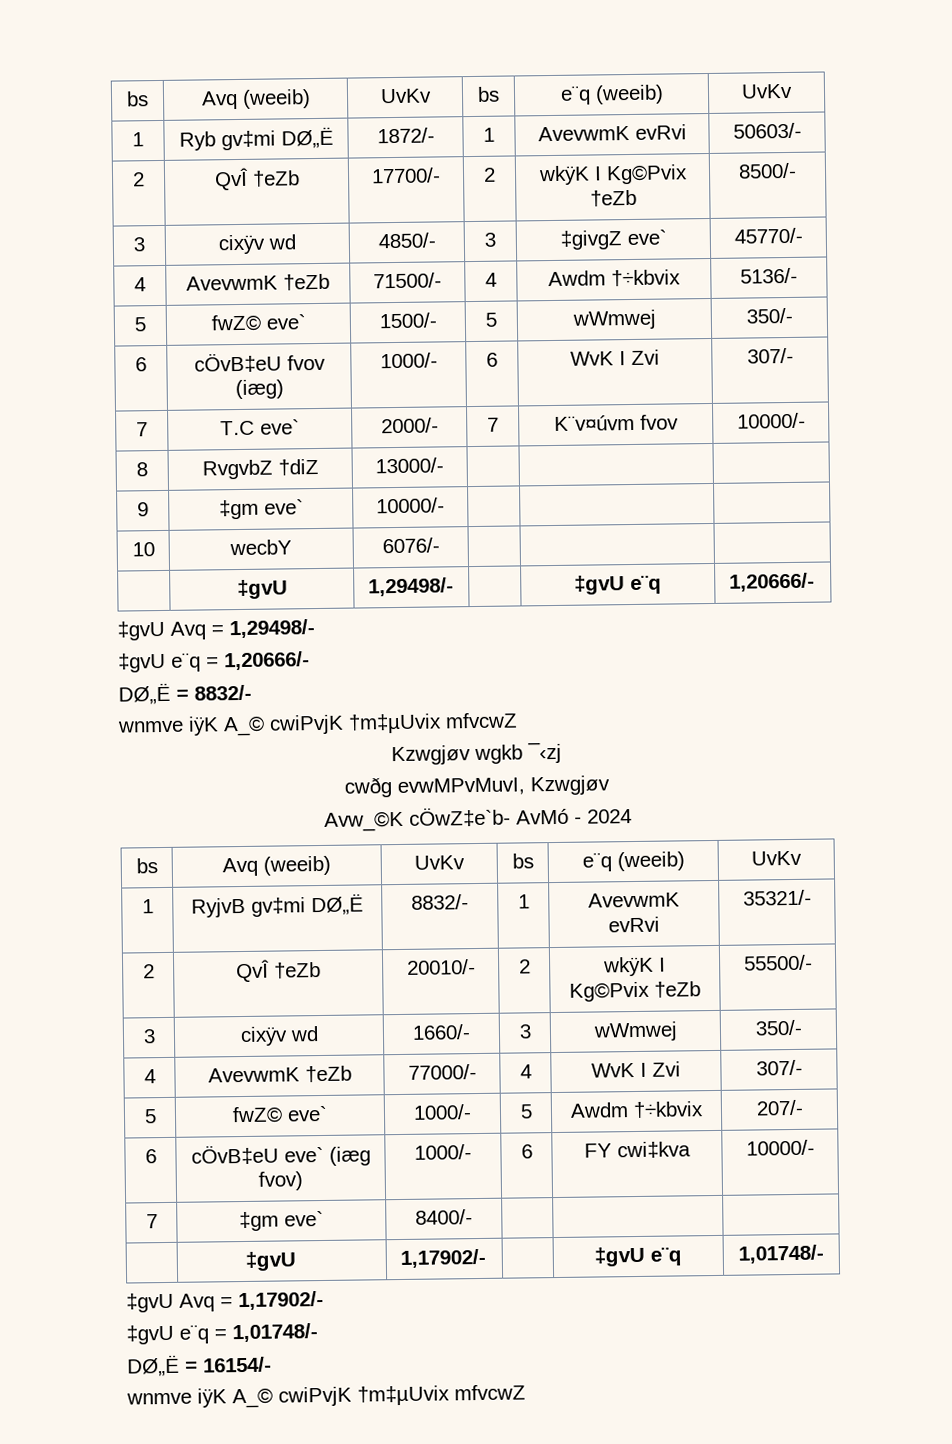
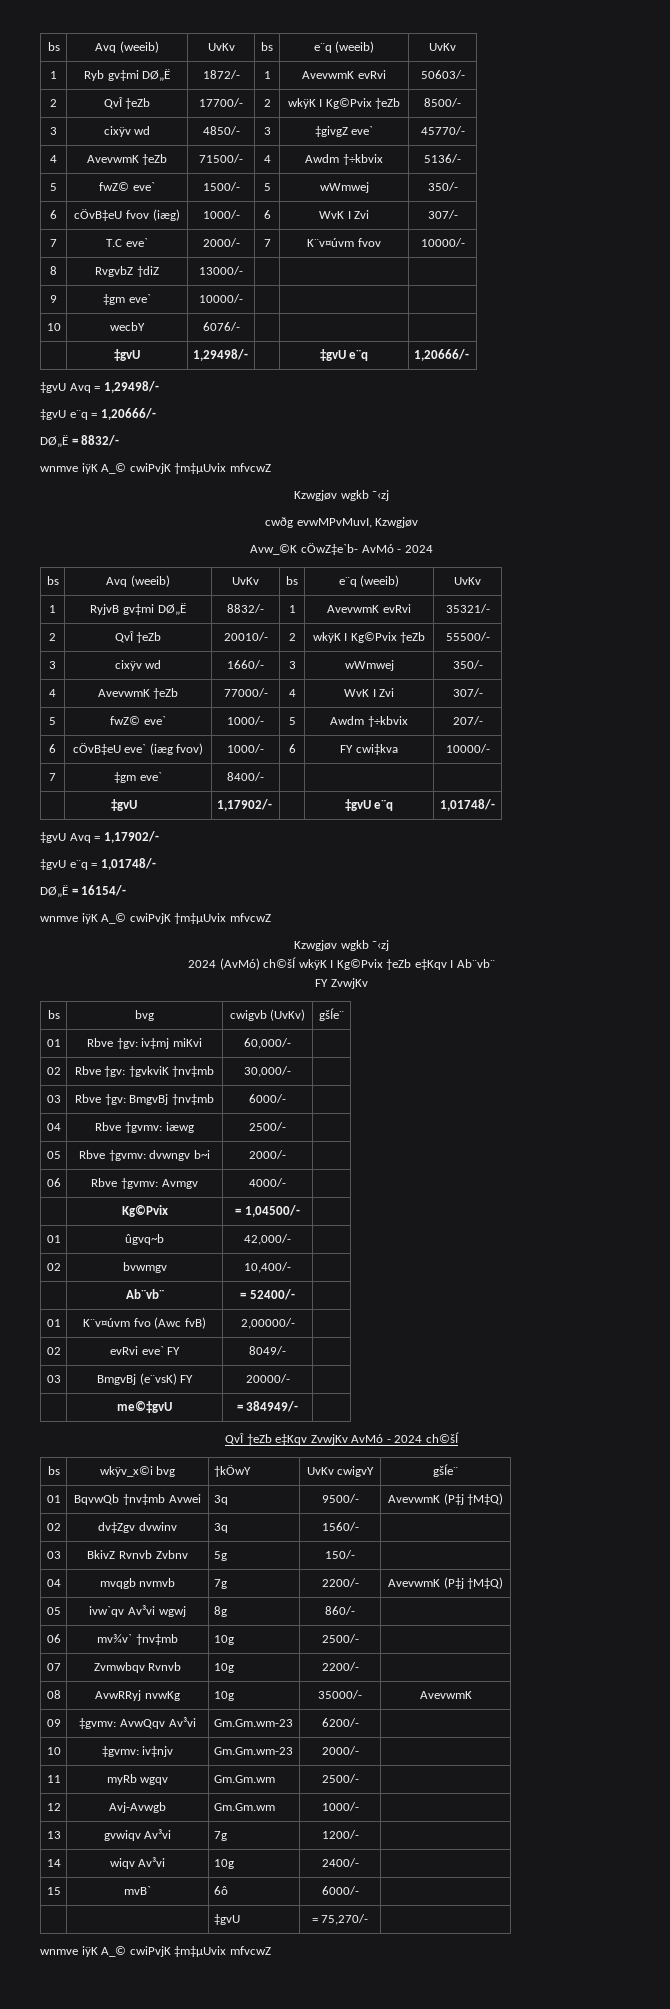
  DØ„Ë = 16154/-
  wnmve iÿK A_© cwiPvjK †m‡µUvix mfvcwZ
+ Kzwgjøv wgkb ¯‹zj
+ 2024 (AvMó) ch©šÍ wkÿK I Kg©Pvix †eZb e‡Kqv I Ab¨vb¨
+ FY ZvwjKv
+ bs | bvg | cwigvb (UvKv) | gšÍe¨
+ 01 | Rbve †gv: iv‡mj miKvi | 60,000/- |
+ 02 | Rbve †gv: †gvkviK †nv‡mb | 30,000/- |
+ 03 | Rbve †gv: BmgvBj †nv‡mb | 6000/- |
+ 04 | Rbve †gvmv: iæwg | 2500/- |
+ 05 | Rbve †gvmv: dvwngv b~i | 2000/- |
+ 06 | Rbve †gvmv: Avmgv | 4000/- |
+ | Kg©Pvix | = 1,04500/- |
+ 01 | ûgvq~b | 42,000/- |
+ 02 | bvwmgv | 10,400/- |
+ | Ab¨vb¨ | = 52400/- |
+ 01 | K¨v¤úvm fvo (Awc fvB) | 2,00000/- |
+ 02 | evRvi eve` FY | 8049/- |
+ 03 | BmgvBj (e¨vsK) FY | 20000/- |
+ | me©‡gvU | = 384949/- |
+ QvÎ †eZb e‡Kqv ZvwjKv AvMó - 2024 ch©šÍ
+ bs | wkÿv_x©i bvg | †kÖwY | UvKv cwigvY | gšÍe¨
+ 01 | BqvwQb †nv‡mb Avwei | 3q | 9500/- | AvevwmK (P‡j †M‡Q)
+ 02 | dv‡Zgv dvwinv | 3q | 1560/- |
+ 03 | BkivZ Rvnvb Zvbnv | 5g | 150/- |
+ 04 | mvqgb nvmvb | 7g | 2200/- | AvevwmK (P‡j †M‡Q)
+ 05 | ivw`qv Av³vi wgwj | 8g | 860/- |
+ 06 | mv¾v` †nv‡mb | 10g | 2500/- |
+ 07 | Zvmwbqv Rvnvb | 10g | 2200/- |
+ 08 | AvwRRyj nvwKg | 10g | 35000/- | AvevwmK
+ 09 | ‡gvmv: AvwQqv Av³vi | Gm.Gm.wm-23 | 6200/- |
+ 10 | ‡gvmv: iv‡njv | Gm.Gm.wm-23 | 2000/- |
+ 11 | myRb wgqv | Gm.Gm.wm | 2500/- |
+ 12 | Avj-Avwgb | Gm.Gm.wm | 1000/- |
+ 13 | gvwiqv Av³vi | 7g | 1200/- |
+ 14 | wiqv Av³vi | 10g | 2400/- |
+ 15 | mvB` | 6ô | 6000/- |
+ | | ‡gvU | = 75,270/- |
+ wnmve iÿK A_© cwiPvjK ‡m‡µUvix mfvcwZ

